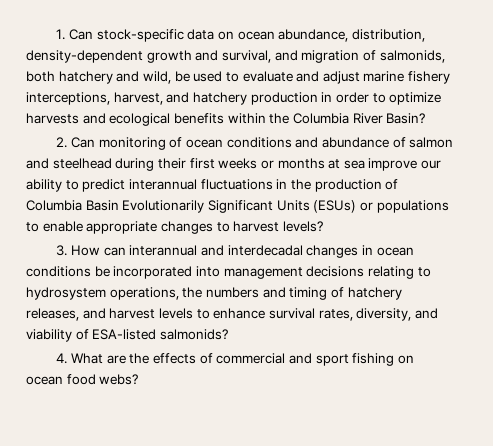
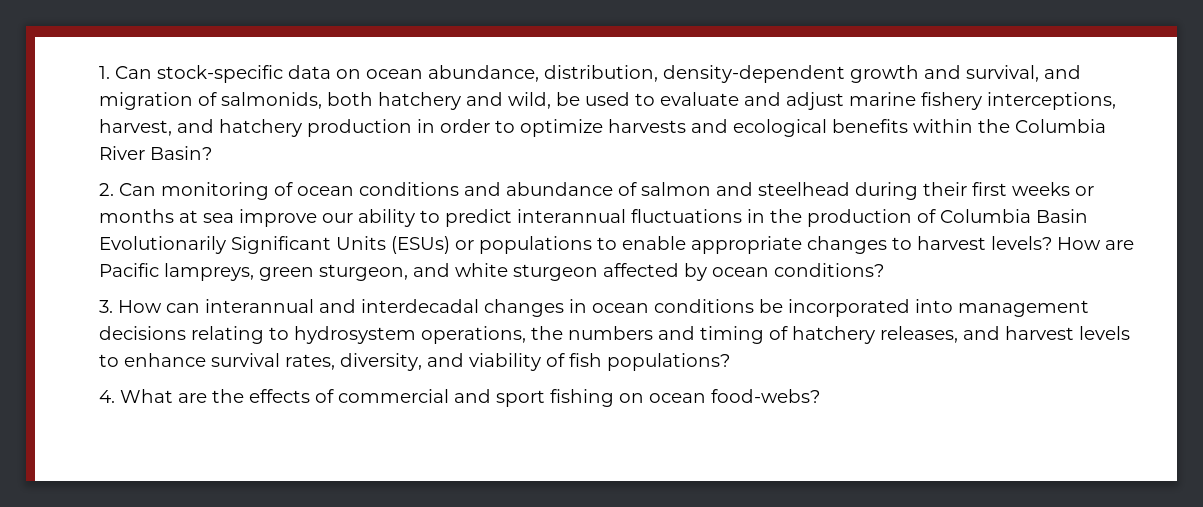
+ How are Pacific lampreys, green sturgeon, and white sturgeon affected by ocean conditions?
- 3. How can interannual and interdecadal changes in ocean conditions be incorporated into management decisions relating to hydrosystem operations, the numbers and timing of hatchery releases, and harvest levels to enhance survival rates, diversity, and viability of ESA-listed salmonids?
+ 3. How can interannual and interdecadal changes in ocean conditions be incorporated into management decisions relating to hydrosystem operations, the numbers and timing of hatchery releases, and harvest levels to enhance survival rates, diversity, and viability of fish populations?
- 4. What are the effects of commercial and sport fishing on ocean food webs?
+ 4. What are the effects of commercial and sport fishing on ocean food-webs?

